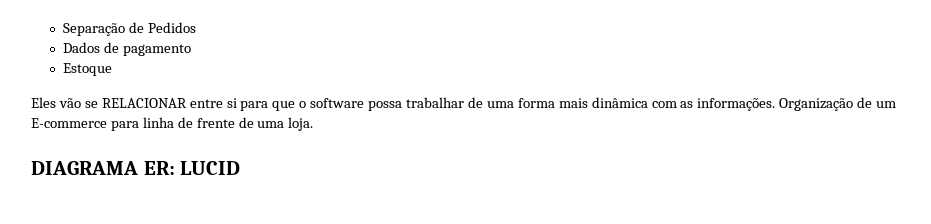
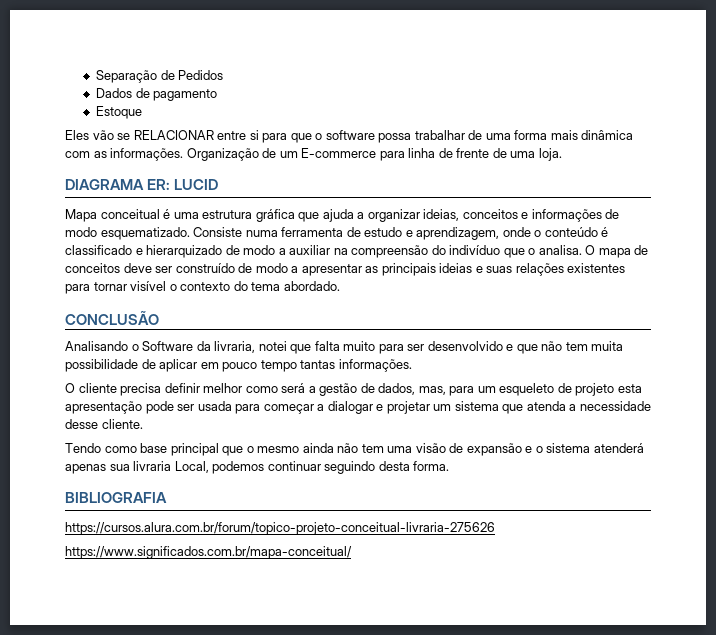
+ Mapa conceitual é uma estrutura gráfica que ajuda a organizar ideias, conceitos e informações de modo esquematizado. Consiste numa ferramenta de estudo e aprendizagem, onde o conteúdo é classificado e hierarquizado de modo a auxiliar na compreensão do indivíduo que o analisa. O mapa de conceitos deve ser construído de modo a apresentar as principais ideias e suas relações existentes para tornar visível o contexto do tema abordado.
+ CONCLUSÃO
+ Analisando o Software da livraria, notei que falta muito para ser desenvolvido e que não tem muita possibilidade de aplicar em pouco tempo tantas informações.
+ O cliente precisa definir melhor como será a gestão de dados, mas, para um esqueleto de projeto esta apresentação pode ser usada para começar a dialogar e projetar um sistema que atenda a necessidade desse cliente.
+ Tendo como base principal que o mesmo ainda não tem uma visão de expansão e o sistema atenderá apenas sua livraria Local, podemos continuar seguindo desta forma.
+ BIBLIOGRAFIA
+ https://cursos.alura.com.br/forum/topico-projeto-conceitual-livraria-275626
+ https://www.significados.com.br/mapa-conceitual/

